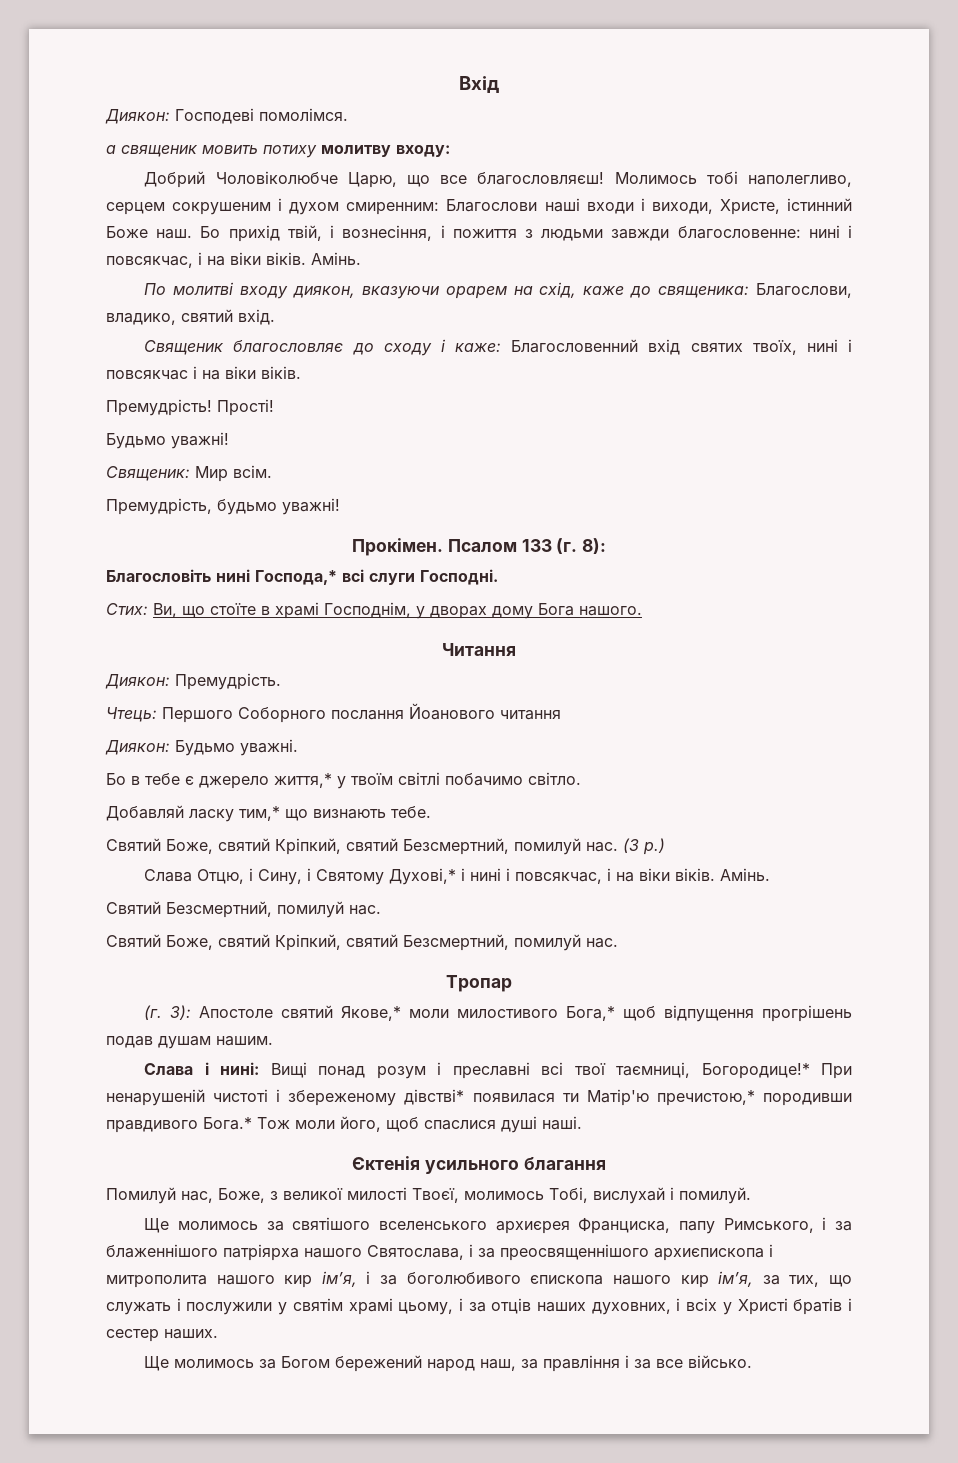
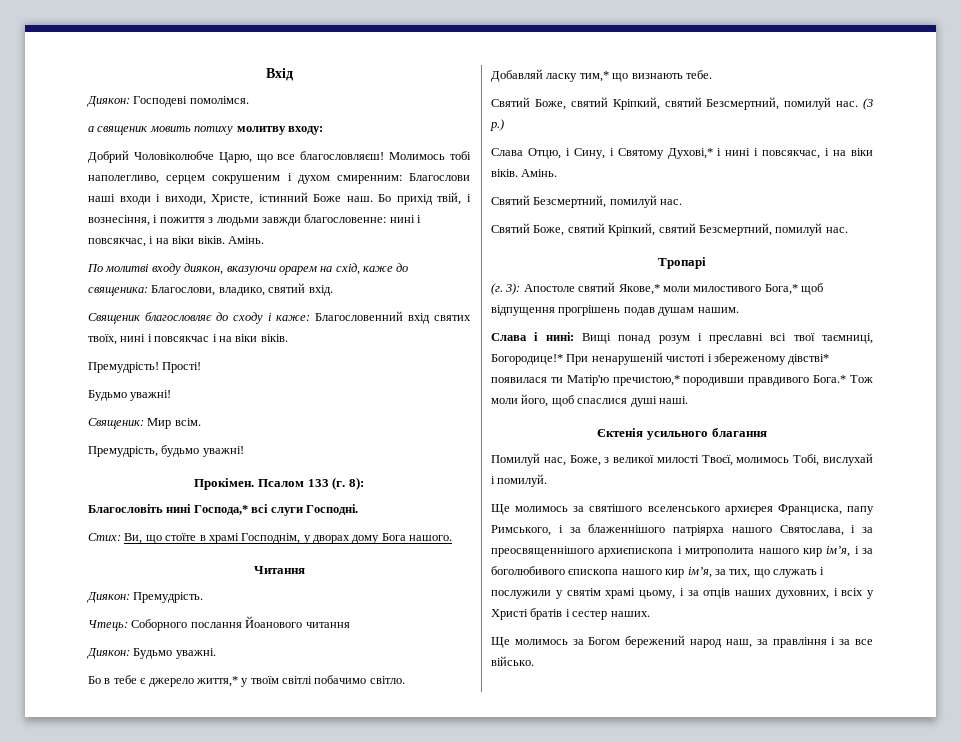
- Чтець: Першого Соборного послання Йоанового читання
+ Чтець: Соборного послання Йоанового читання
- Тропар
+ Тропарі

